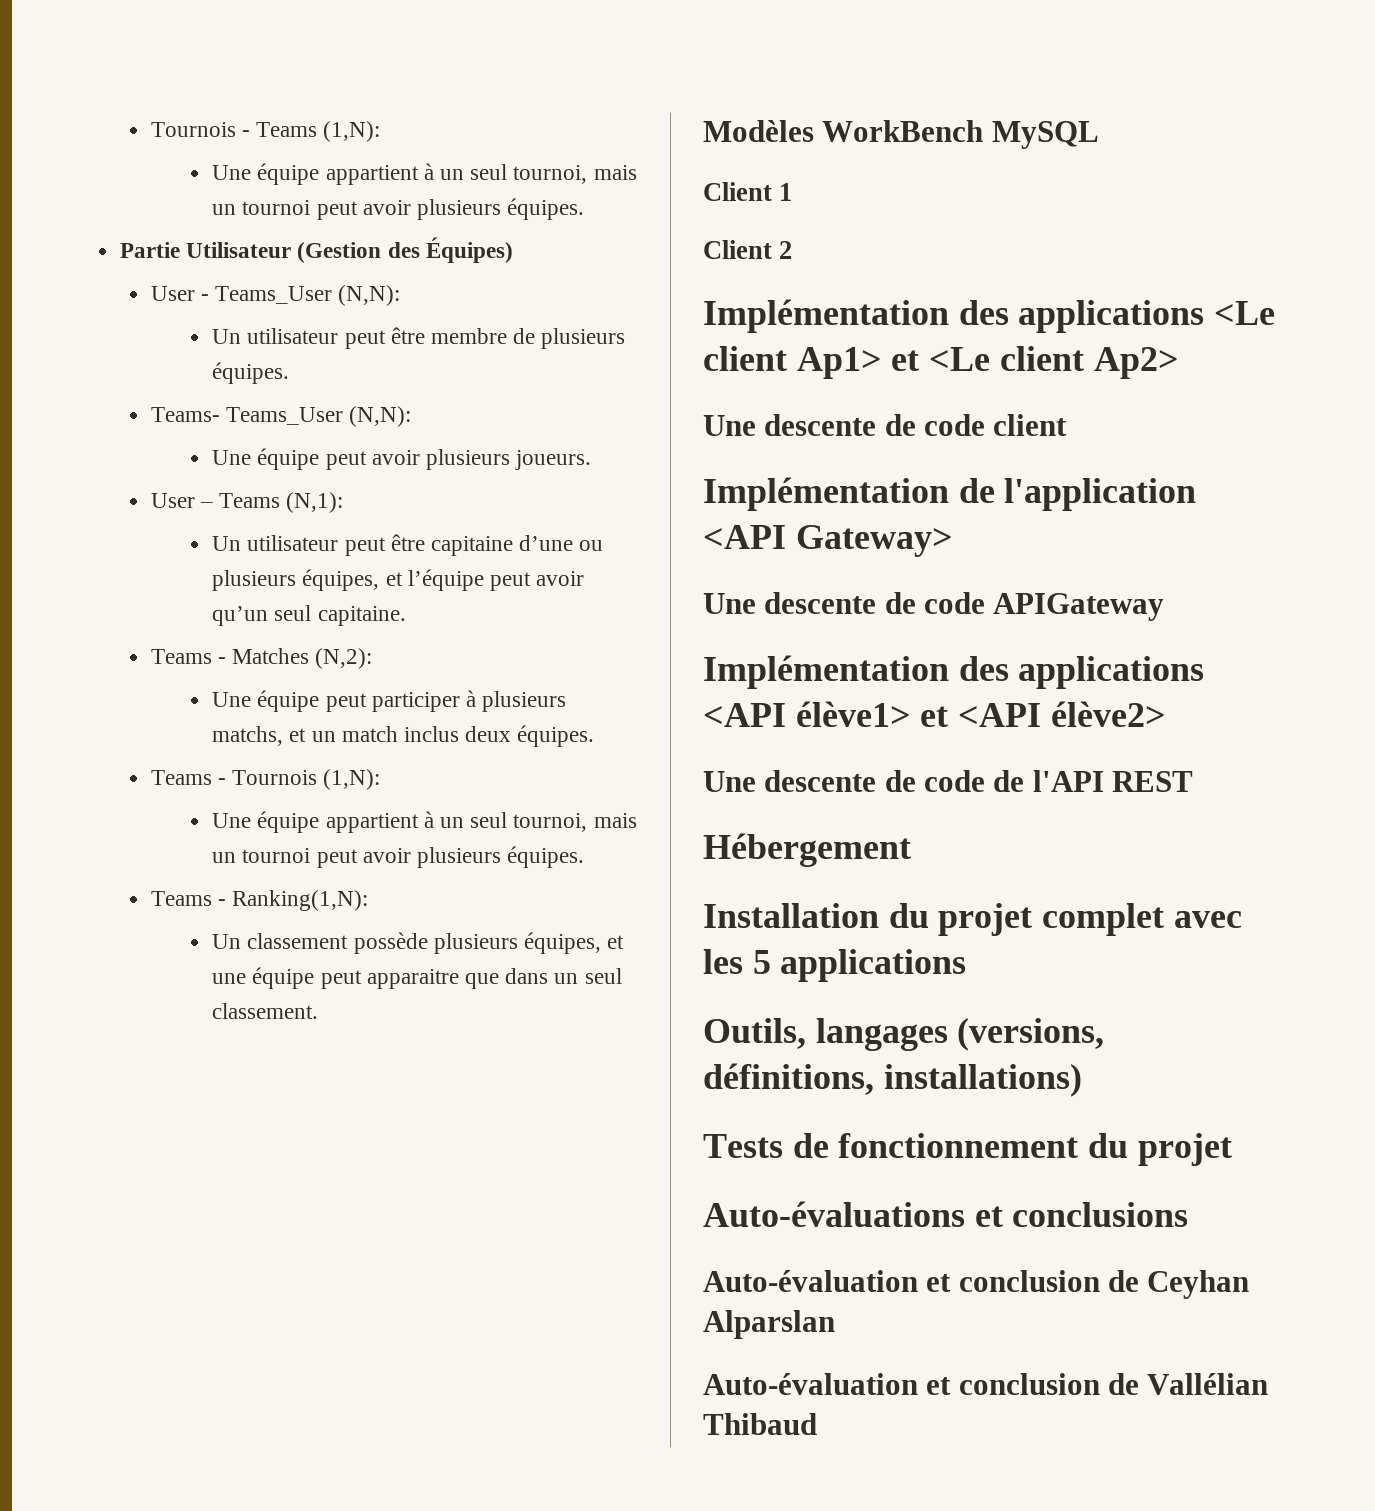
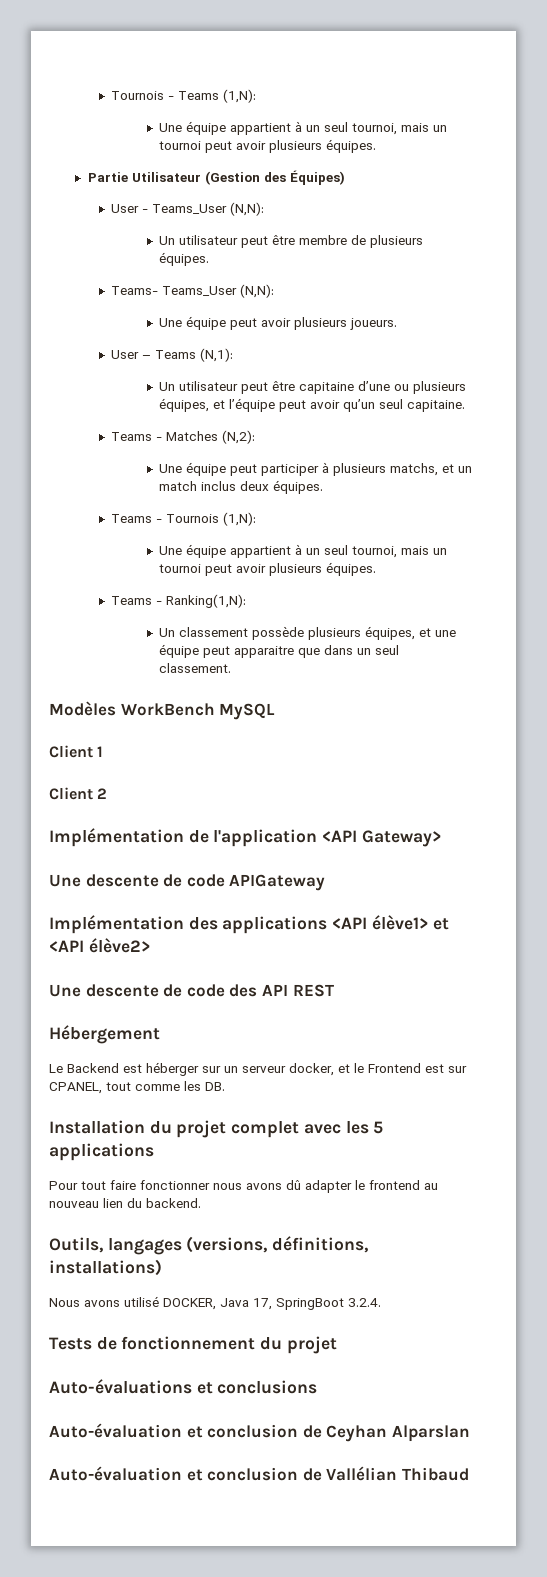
- Implémentation des applications <Le client Ap1> et <Le client Ap2>
- Une descente de code client
- Une descente de code de l'API REST
+ Une descente de code des API REST
+ Le Backend est héberger sur un serveur docker, et le Frontend est sur CPANEL, tout comme les DB.
+ Pour tout faire fonctionner nous avons dû adapter le frontend au nouveau lien du backend.
+ Nous avons utilisé DOCKER, Java 17, SpringBoot 3.2.4.

